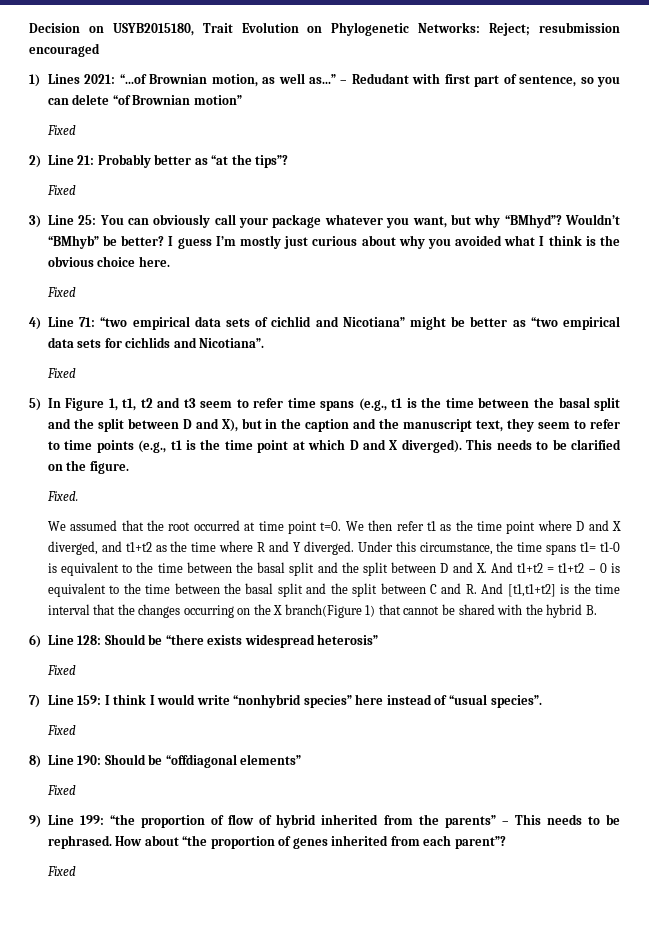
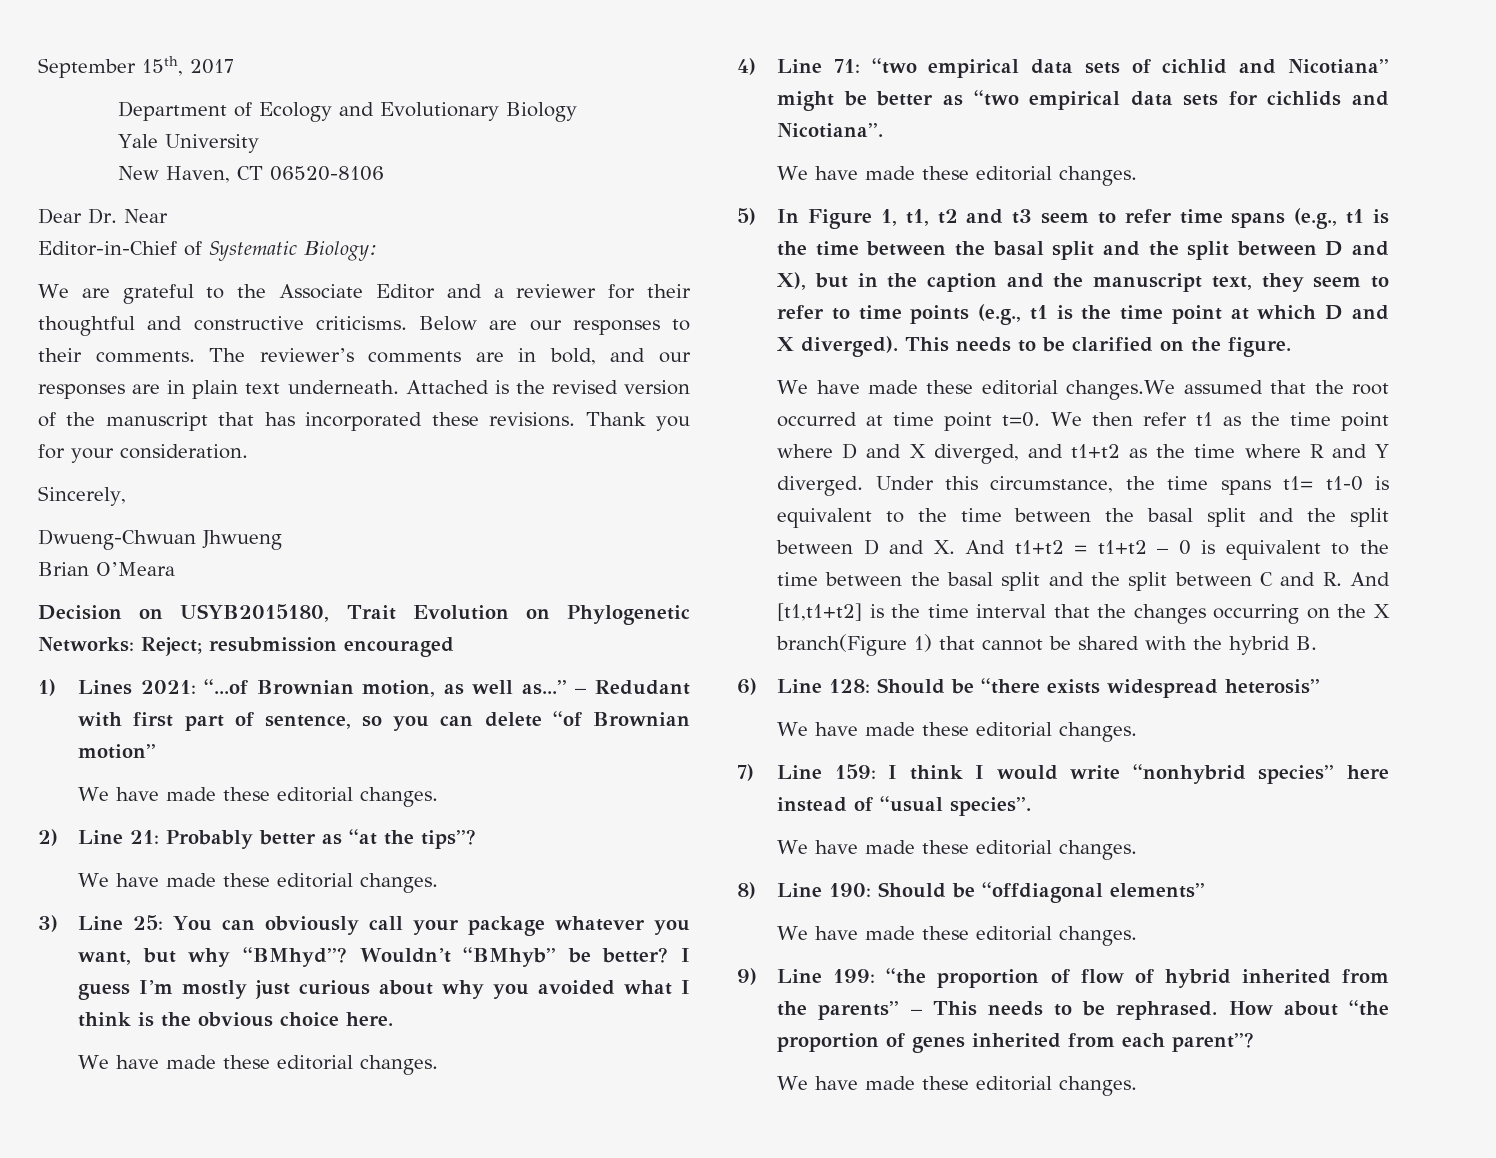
+ September 15th, 2017
+ Department of Ecology and Evolutionary Biology
+ Yale University
+ New Haven, CT 06520-8106
+ Dear Dr. Near
+ Editor-in-Chief of Systematic Biology:
+ We are grateful to the Associate Editor and a reviewer for their thoughtful and constructive criticisms. Below are our responses to their comments. The reviewer’s comments are in bold, and our responses are in plain text underneath. Attached is the revised version of the manuscript that has incorporated these revisions. Thank you for your consideration.
+ Sincerely,
+ Dwueng-Chwuan Jhwueng
+ Brian O’Meara
  – Redudant with first part of sentence, so you can delete “of Brownian motion”
- Fixed
+ We have made these editorial changes.
  2) Line 21: Probably better as “at the tips”?
- Fixed
+ We have made these editorial changes.
  I guess I’m mostly just curious about why you avoided what I think is the obvious choice here.
- Fixed
+ We have made these editorial changes.
  4) Line 71: “two empirical data sets of cichlid and Nicotiana” might be better as “two empirical data sets for cichlids and Nicotiana”.
- Fixed
+ We have made these editorial changes.
- Fixed.
- We assumed that the root occurred at time point t=0.
+ We have made these editorial changes.We assumed that the root occurred at time point t=0.
  6) Line 128: Should be “there exists widespread heterosis”
- Fixed
+ We have made these editorial changes.
  7) Line 159: I think I would write “nonhybrid species” here instead of “usual species”.
- Fixed
+ We have made these editorial changes.
  8) Line 190: Should be “offdiagonal elements”
- Fixed
+ We have made these editorial changes.
  How about “the proportion of genes inherited from each parent”?
- Fixed
+ We have made these editorial changes.

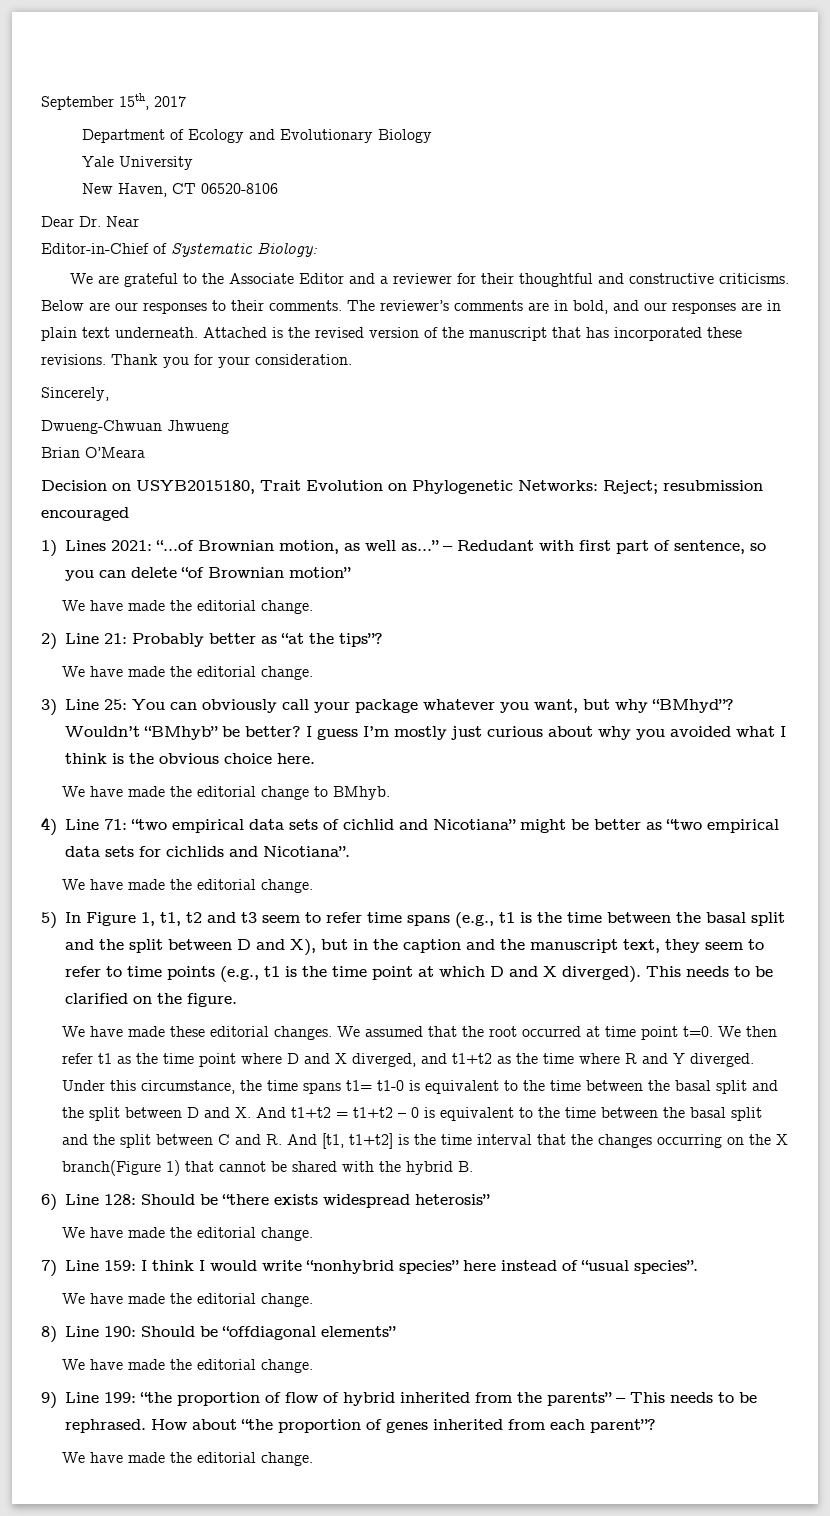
  – Redudant with first part of sentence, so you can delete “of Brownian motion”
- We have made these editorial changes.
+ We have made the editorial change.
  2) Line 21: Probably better as “at the tips”?
- We have made these editorial changes.
+ We have made the editorial change.
  I guess I’m mostly just curious about why you avoided what I think is the obvious choice here.
- We have made these editorial changes.
+ We have made the editorial change to BMhyb.
  4) Line 71: “two empirical data sets of cichlid and Nicotiana” might be better as “two empirical data sets for cichlids and Nicotiana”.
- We have made these editorial changes.
+ We have made the editorial change.
- We have made these editorial changes.We assumed that the root occurred at time point t=0.
+ We have made these editorial changes. We assumed that the root occurred at time point t=0.
- Under this circumstance, the time spans t1= t1-0 is equivalent to the time between the basal split and the split between D and X. And t1+t2 = t1+t2 – 0 is equivalent to the time between the basal split and the split between C and R. And [t1,t1+t2] is the time interval that the changes occurring on the X branch(Figure 1) that cannot be shared with the hybrid B.
+ Under this circumstance, the time spans t1= t1-0 is equivalent to the time between the basal split and the split between D and X. And t1+t2 = t1+t2 – 0 is equivalent to the time between the basal split and the split between C and R. And [t1, t1+t2] is the time interval that the changes occurring on the X branch(Figure 1) that cannot be shared with the hybrid B.
  6) Line 128: Should be “there exists widespread heterosis”
- We have made these editorial changes.
+ We have made the editorial change.
  7) Line 159: I think I would write “nonhybrid species” here instead of “usual species”.
- We have made these editorial changes.
+ We have made the editorial change.
  8) Line 190: Should be “offdiagonal elements”
- We have made these editorial changes.
+ We have made the editorial change.
  How about “the proportion of genes inherited from each parent”?
- We have made these editorial changes.
+ We have made the editorial change.

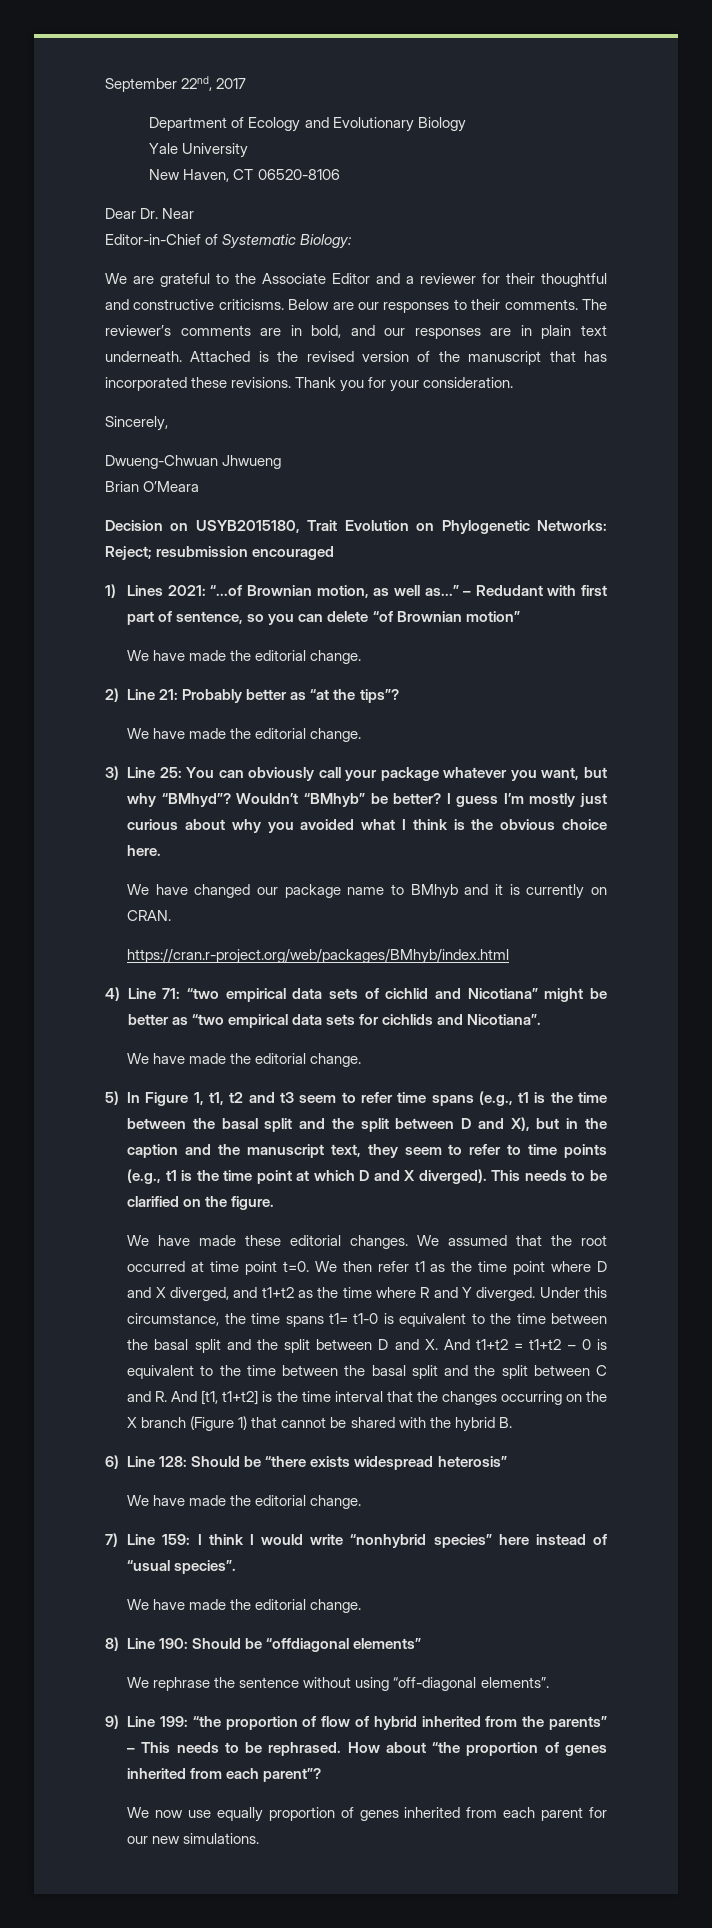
- September 15th, 2017
+ September 22nd, 2017
- We have made the editorial change to BMhyb.
+ We have changed our package name to BMhyb and it is currently on CRAN.
+ https://cran.r-project.org/web/packages/BMhyb/index.html
- Under this circumstance, the time spans t1= t1-0 is equivalent to the time between the basal split and the split between D and X. And t1+t2 = t1+t2 – 0 is equivalent to the time between the basal split and the split between C and R. And [t1, t1+t2] is the time interval that the changes occurring on the X branch(Figure 1) that cannot be shared with the hybrid B.
+ Under this circumstance, the time spans t1= t1-0 is equivalent to the time between the basal split and the split between D and X. And t1+t2 = t1+t2 – 0 is equivalent to the time between the basal split and the split between C and R. And [t1, t1+t2] is the time interval that the changes occurring on the X branch (Figure 1) that cannot be shared with the hybrid B.
  8) Line 190: Should be “offdiagonal elements”
- We have made the editorial change.
+ We rephrase the sentence without using “off-diagonal elements”.
  How about “the proportion of genes inherited from each parent”?
- We have made the editorial change.
+ We now use equally proportion of genes inherited from each parent for our new simulations.

